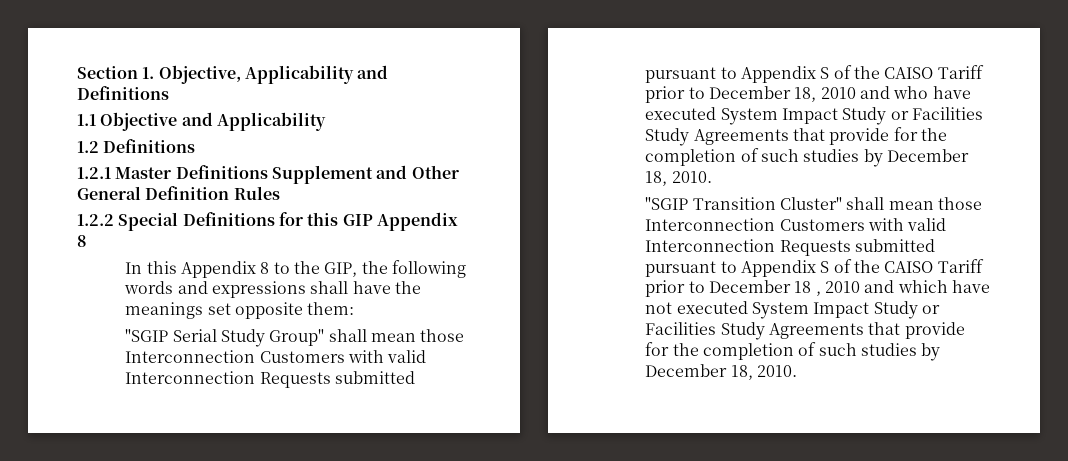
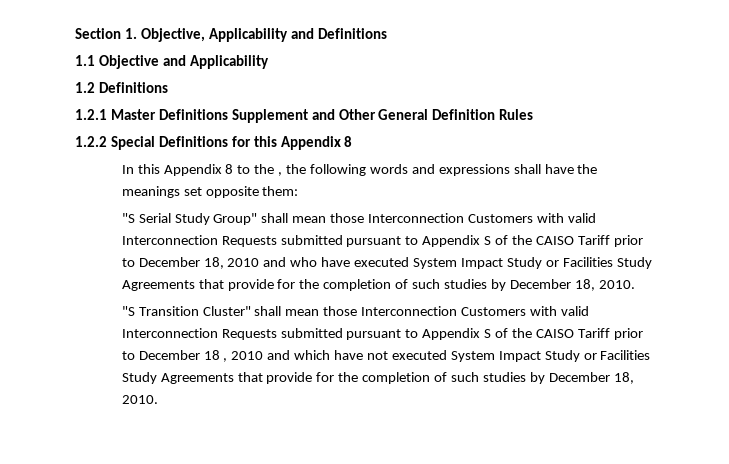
- 1.2.2 Special Definitions for this GIP Appendix 8
+ 1.2.2 Special Definitions for this Appendix 8
- In this Appendix 8 to the GIP, the following words and expressions shall have the meanings set opposite them:
+ In this Appendix 8 to the , the following words and expressions shall have the meanings set opposite them:
- "SGIP Serial Study Group" shall mean those Interconnection Customers with valid Interconnection Requests submitted pursuant to Appendix S of the CAISO Tariff prior to December 18, 2010 and who have executed System Impact Study or Facilities Study Agreements that provide for the completion of such studies by December 18, 2010.
+ "S Serial Study Group" shall mean those Interconnection Customers with valid Interconnection Requests submitted pursuant to Appendix S of the CAISO Tariff prior to December 18, 2010 and who have executed System Impact Study or Facilities Study Agreements that provide for the completion of such studies by December 18, 2010.
- "SGIP Transition Cluster" shall mean those Interconnection Customers with valid Interconnection Requests submitted pursuant to Appendix S of the CAISO Tariff prior to December 18 , 2010 and which have not executed System Impact Study or Facilities Study Agreements that provide for the completion of such studies by December 18, 2010.
+ "S Transition Cluster" shall mean those Interconnection Customers with valid Interconnection Requests submitted pursuant to Appendix S of the CAISO Tariff prior to December 18 , 2010 and which have not executed System Impact Study or Facilities Study Agreements that provide for the completion of such studies by December 18, 2010.

